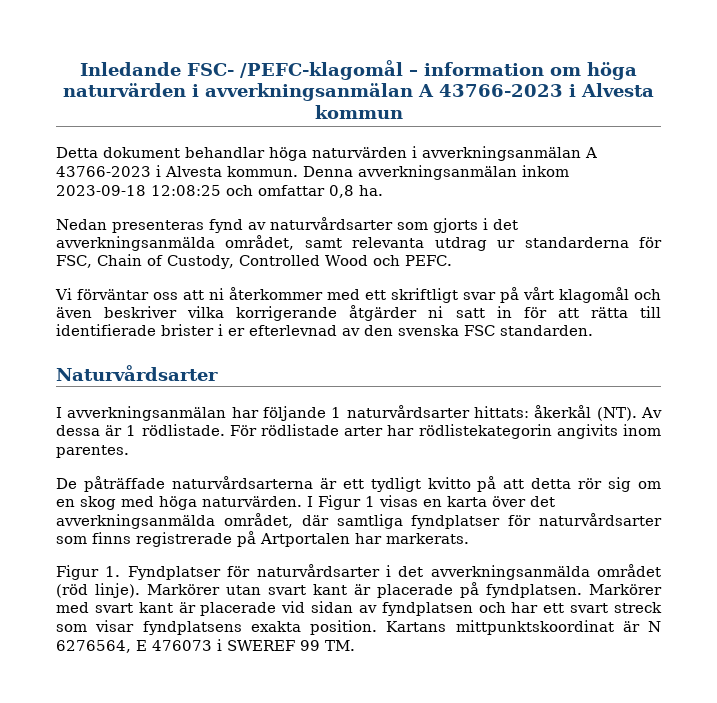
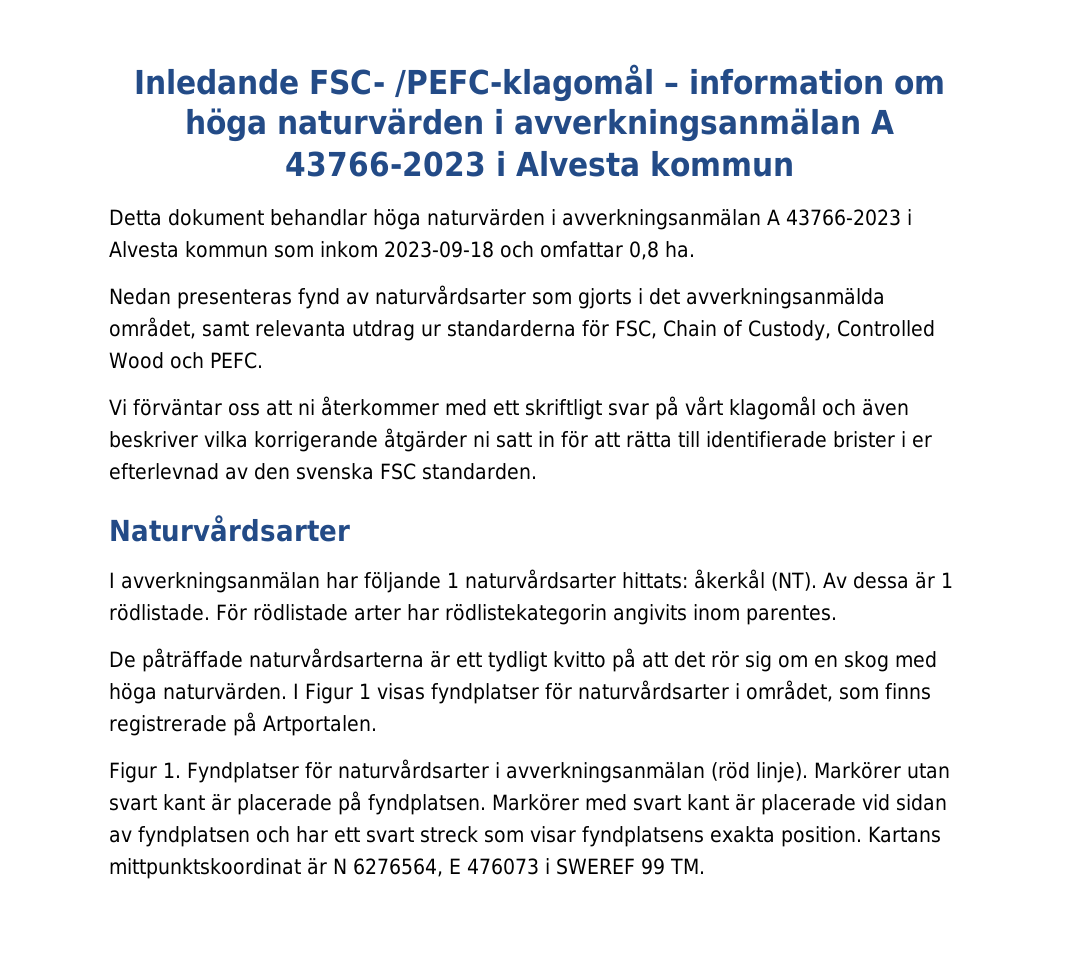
- Detta dokument behandlar höga naturvärden i avverkningsanmälan A 43766-2023 i Alvesta kommun. Denna avverkningsanmälan inkom 2023-09-18 12:08:25 och omfattar 0,8 ha.
+ Detta dokument behandlar höga naturvärden i avverkningsanmälan A 43766-2023 i Alvesta kommun som inkom 2023-09-18 och omfattar 0,8 ha.
- De påträffade naturvårdsarterna är ett tydligt kvitto på att detta rör sig om en skog med höga naturvärden.
+ De påträffade naturvårdsarterna är ett tydligt kvitto på att det rör sig om en skog med höga naturvärden.
- I Figur 1 visas en karta över det avverkningsanmälda området, där samtliga fyndplatser för naturvårdsarter som finns registrerade på Artportalen har markerats.
+ I Figur 1 visas fyndplatser för naturvårdsarter i området, som finns registrerade på Artportalen.
- Figur 1. Fyndplatser för naturvårdsarter i det avverkningsanmälda området (röd linje).
+ Figur 1. Fyndplatser för naturvårdsarter i avverkningsanmälan (röd linje).

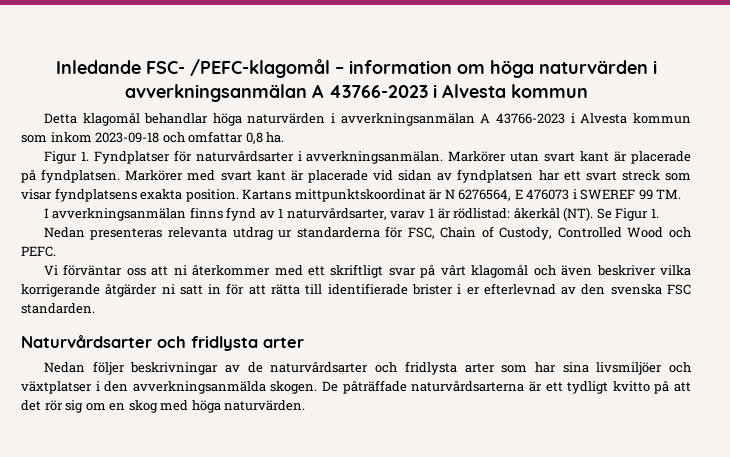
- Detta dokument behandlar höga naturvärden i avverkningsanmälan A 43766-2023 i Alvesta kommun som inkom 2023-09-18 och omfattar 0,8 ha.
+ Detta klagomål behandlar höga naturvärden i avverkningsanmälan A 43766-2023 i Alvesta kommun som inkom 2023-09-18 och omfattar 0,8 ha.
- Nedan presenteras fynd av naturvårdsarter som gjorts i det avverkningsanmälda området, samt relevanta utdrag ur standarderna för FSC, Chain of Custody, Controlled Wood och PEFC.
+ Figur 1. Fyndplatser för naturvårdsarter i avverkningsanmälan. Markörer utan svart kant är placerade på fyndplatsen. Markörer med svart kant är placerade vid sidan av fyndplatsen har ett svart streck som visar fyndplatsens exakta position. Kartans mittpunktskoordinat är N 6276564, E 476073 i SWEREF 99 TM.
+ I avverkningsanmälan finns fynd av 1 naturvårdsarter, varav 1 är rödlistad: åkerkål (NT). Se Figur 1.
+ Nedan presenteras relevanta utdrag ur standarderna för FSC, Chain of Custody, Controlled Wood och PEFC.
- Naturvårdsarter
- I avverkningsanmälan har följande 1 naturvårdsarter hittats: åkerkål (NT). Av dessa är 1 rödlistade. För rödlistade arter har rödlistekategorin angivits inom parentes.
- De påträffade naturvårdsarterna är ett tydligt kvitto på att det rör sig om en skog med höga naturvärden. I Figur 1 visas fyndplatser för naturvårdsarter i området, som finns registrerade på Artportalen.
- Figur 1. Fyndplatser för naturvårdsarter i avverkningsanmälan (röd linje). Markörer utan svart kant är placerade på fyndplatsen. Markörer med svart kant är placerade vid sidan av fyndplatsen och har ett svart streck som visar fyndplatsens exakta position. Kartans mittpunktskoordinat är N 6276564, E 476073 i SWEREF 99 TM.
+ Naturvårdsarter och fridlysta arter
+ Nedan följer beskrivningar av de naturvårdsarter och fridlysta arter som har sina livsmiljöer och växtplatser i den avverkningsanmälda skogen. De påträffade naturvårdsarterna är ett tydligt kvitto på att det rör sig om en skog med höga naturvärden.

